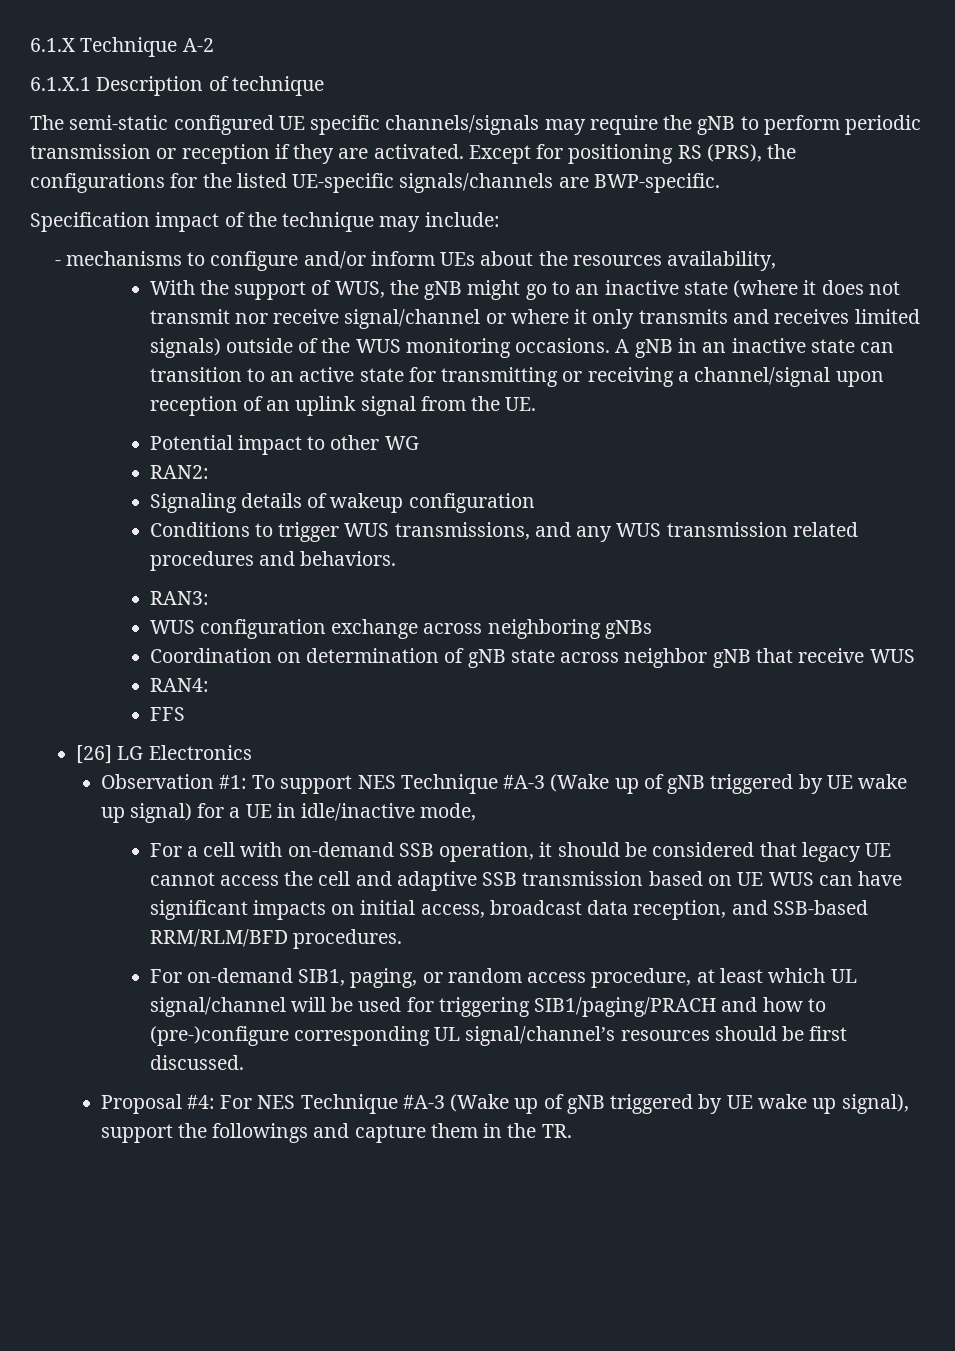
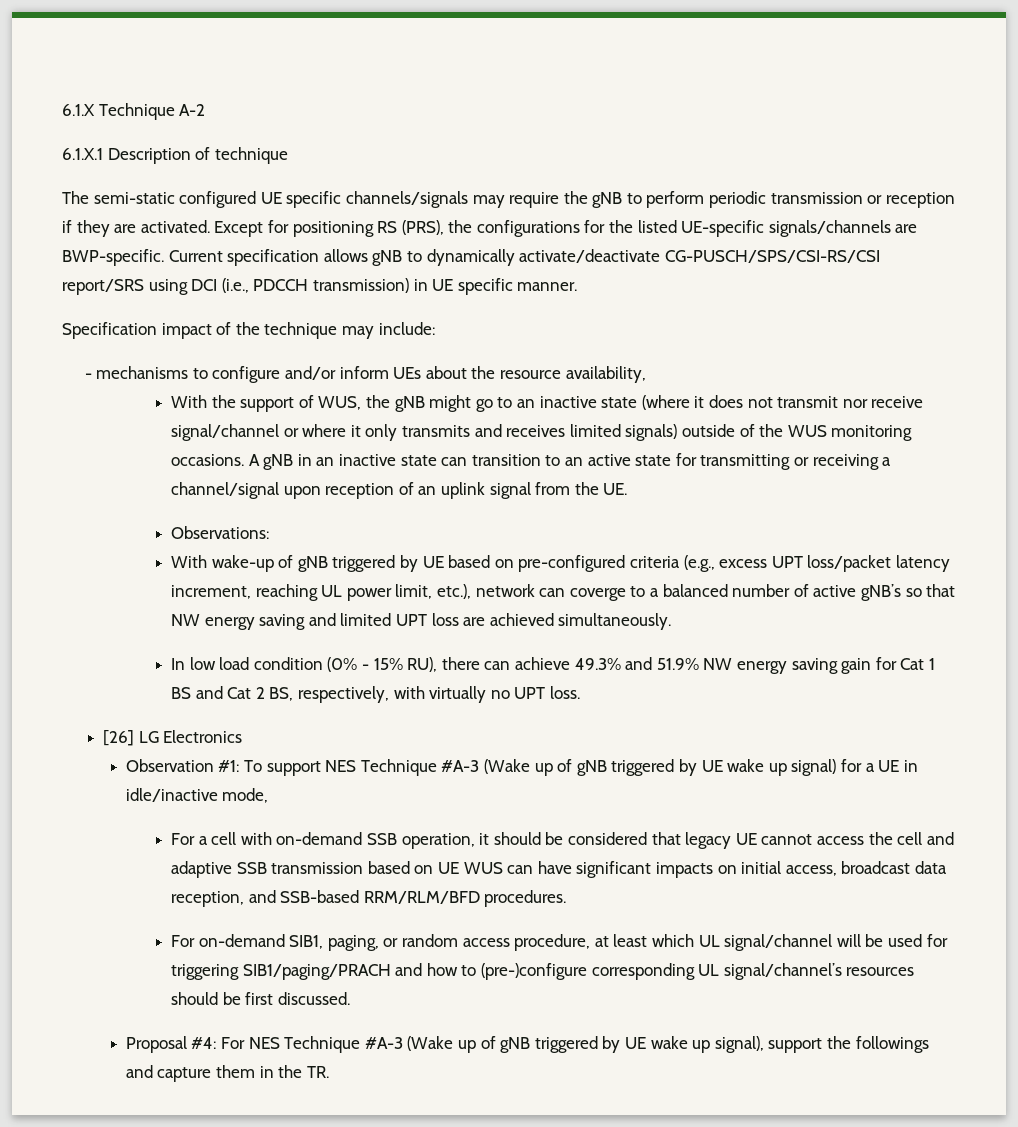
+ Current specification allows gNB to dynamically activate/deactivate CG-PUSCH/SPS/CSI-RS/CSI report/SRS using DCI (i.e., PDCCH transmission) in UE specific manner.
- - mechanisms to configure and/or inform UEs about the resources availability,
+ - mechanisms to configure and/or inform UEs about the resource availability,
- Potential impact to other WG
- RAN2:
- Signaling details of wakeup configuration
- Conditions to trigger WUS transmissions, and any WUS transmission related procedures and behaviors.
- RAN3:
- WUS configuration exchange across neighboring gNBs
- Coordination on determination of gNB state across neighbor gNB that receive WUS
- RAN4:
- FFS
+ Observations:
+ With wake-up of gNB triggered by UE based on pre-configured criteria (e.g., excess UPT loss/packet latency increment, reaching UL power limit, etc.), network can coverge to a balanced number of active gNB’s so that NW energy saving and limited UPT loss are achieved simultaneously.
+ In low load condition (0% - 15% RU), there can achieve 49.3% and 51.9% NW energy saving gain for Cat 1 BS and Cat 2 BS, respectively, with virtually no UPT loss.

